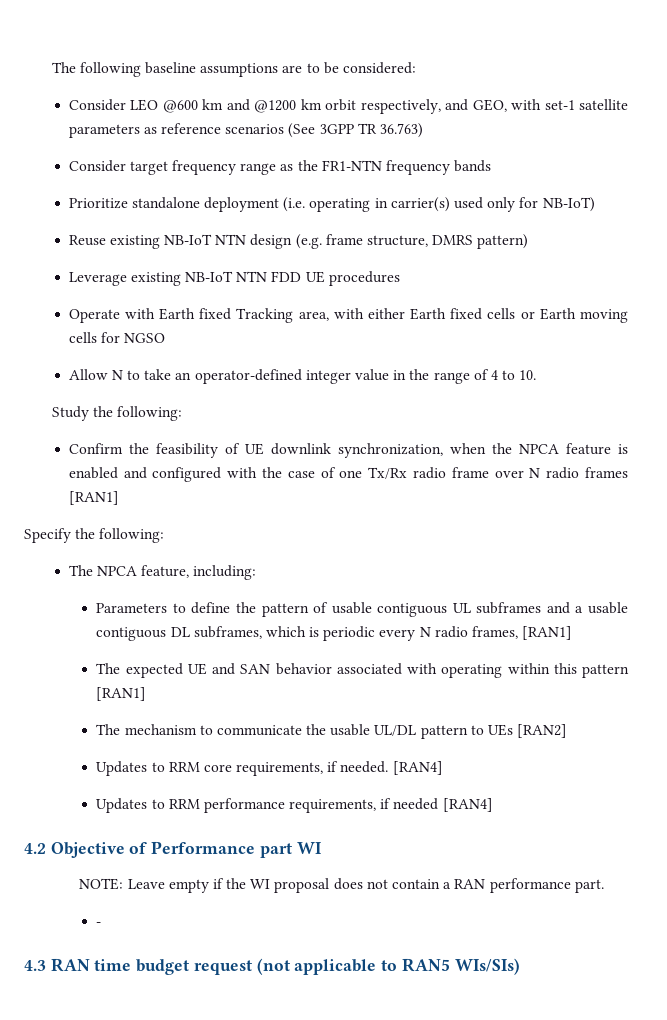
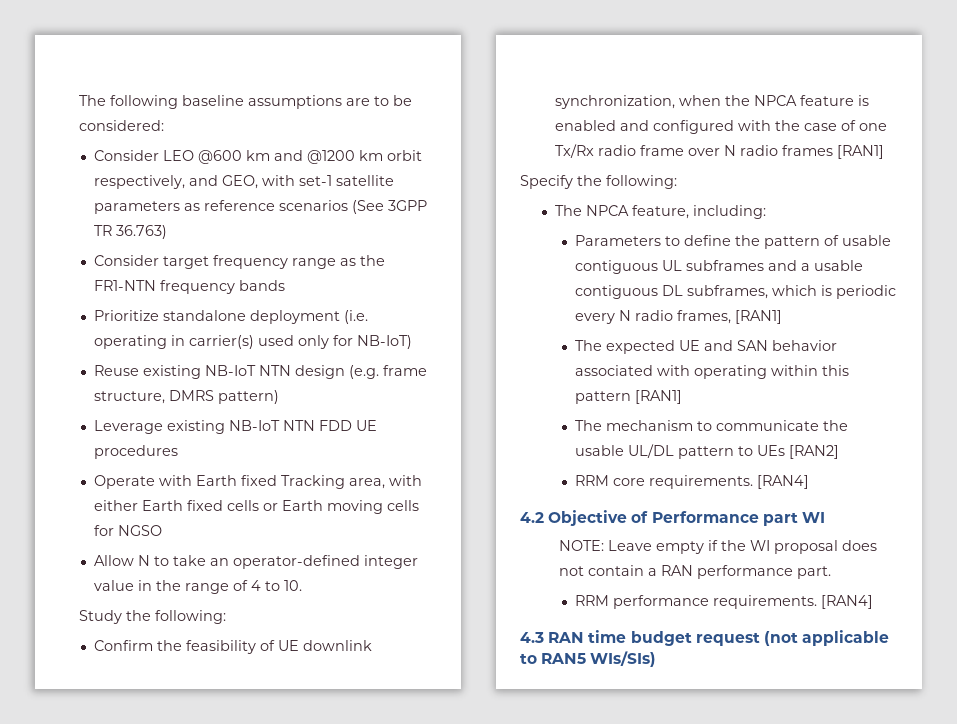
- Updates to RRM core requirements, if needed. [RAN4]
- Updates to RRM performance requirements, if needed [RAN4]
+ RRM core requirements. [RAN4]
- -
+ RRM performance requirements. [RAN4]

